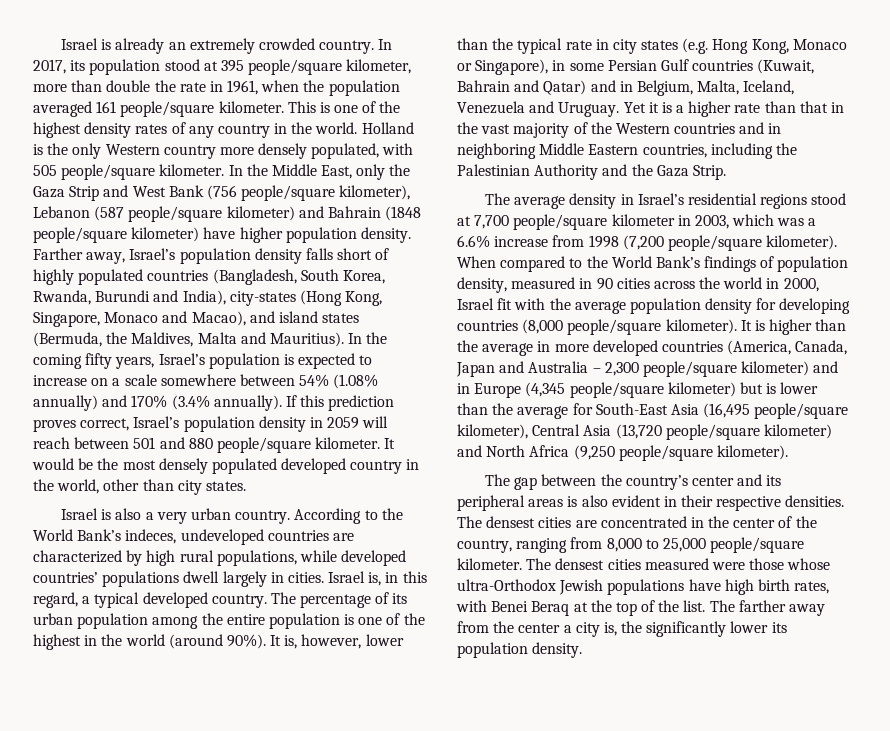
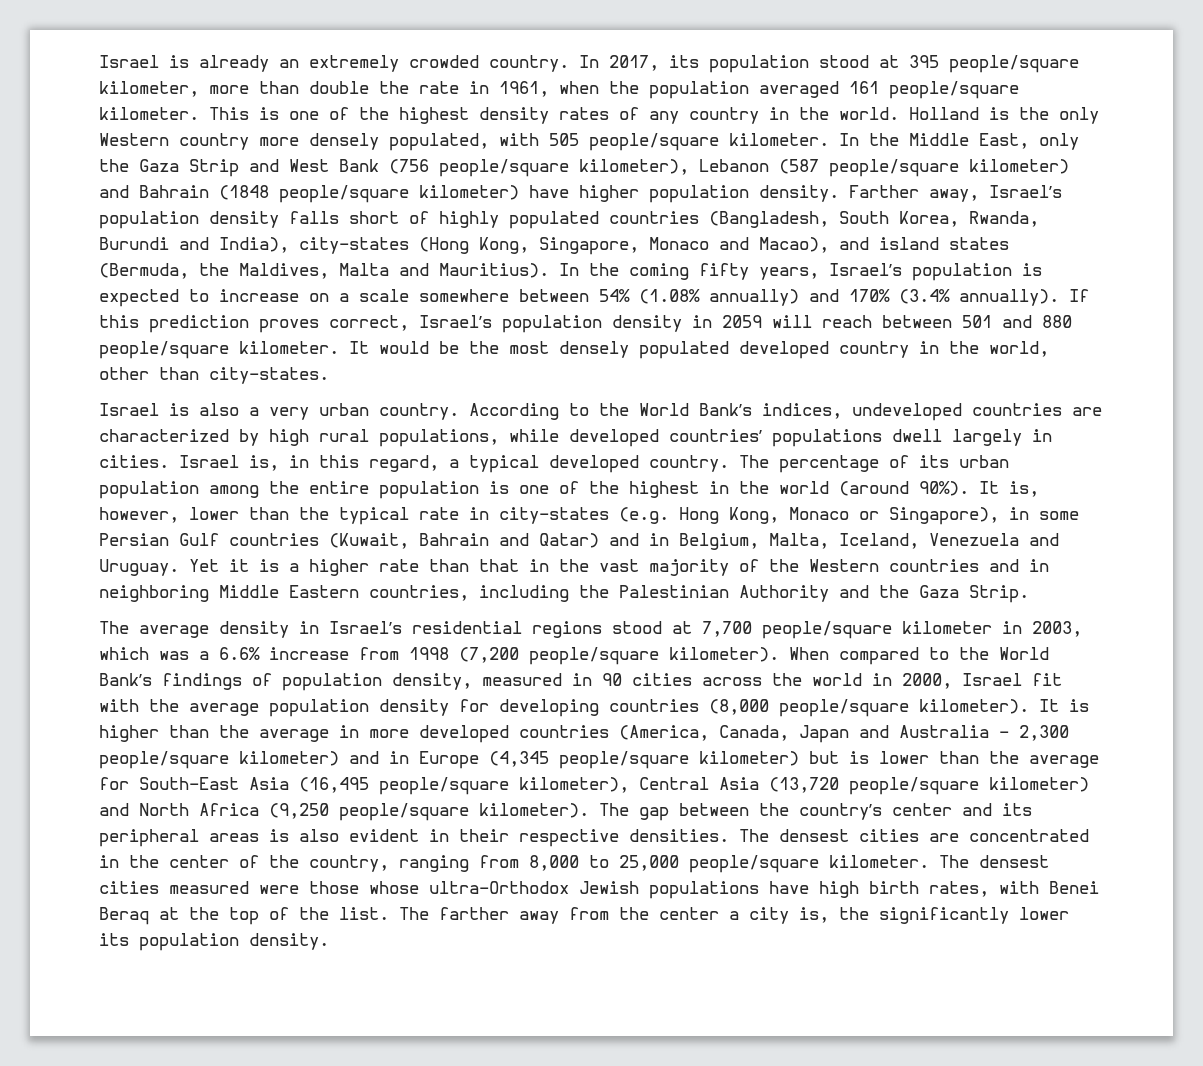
- It would be the most densely populated developed country in the world, other than city states.
+ It would be the most densely populated developed country in the world, other than city-states.
- According to the World Bank’s indeces, undeveloped countries are characterized by high rural populations, while developed countries’ populations dwell largely in cities.
+ According to the World Bank’s indices, undeveloped countries are characterized by high rural populations, while developed countries’ populations dwell largely in cities.
- It is, however, lower than the typical rate in city states (e.g. Hong Kong, Monaco or Singapore), in some Persian Gulf countries (Kuwait, Bahrain and Qatar) and in Belgium, Malta, Iceland, Venezuela and Uruguay.
+ It is, however, lower than the typical rate in city-states (e.g. Hong Kong, Monaco or Singapore), in some Persian Gulf countries (Kuwait, Bahrain and Qatar) and in Belgium, Malta, Iceland, Venezuela and Uruguay.
- It is higher than the average in more developed countries (America, Canada, Japan and Australia – 2,300 people/square kilometer) and in Europe (4,345 people/square kilometer) but is lower than the average for South-East Asia (16,495 people/square kilometer), Central Asia (13,720 people/square kilometer) and North Africa (9,250 people/square kilometer).
- The gap between the country’s center and its peripheral areas is also evident in their respective densities.
+ It is higher than the average in more developed countries (America, Canada, Japan and Australia – 2,300 people/square kilometer) and in Europe (4,345 people/square kilometer) but is lower than the average for South-East Asia (16,495 people/square kilometer), Central Asia (13,720 people/square kilometer) and North Africa (9,250 people/square kilometer). The gap between the country’s center and its peripheral areas is also evident in their respective densities.

